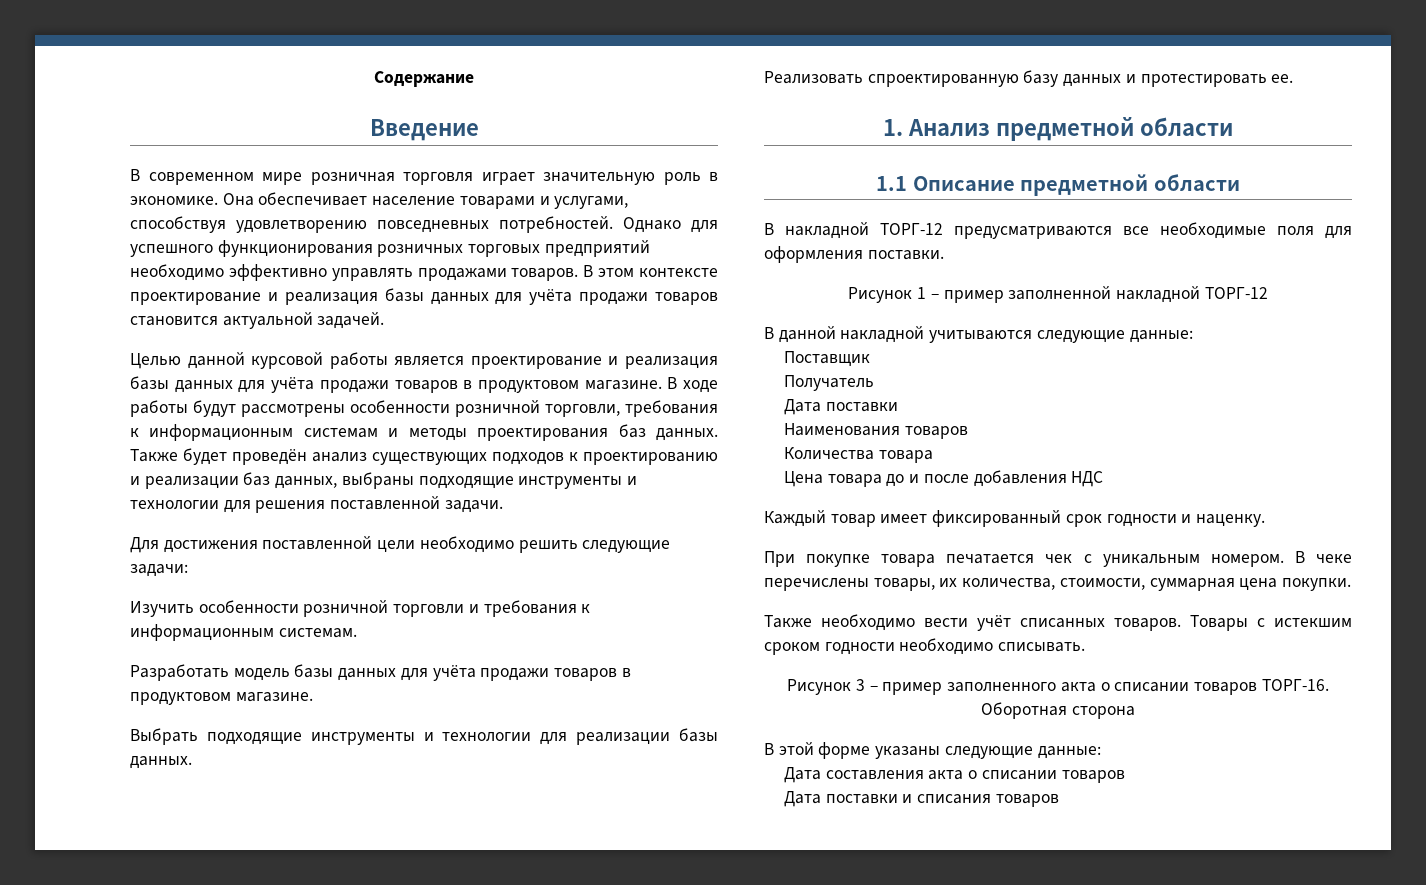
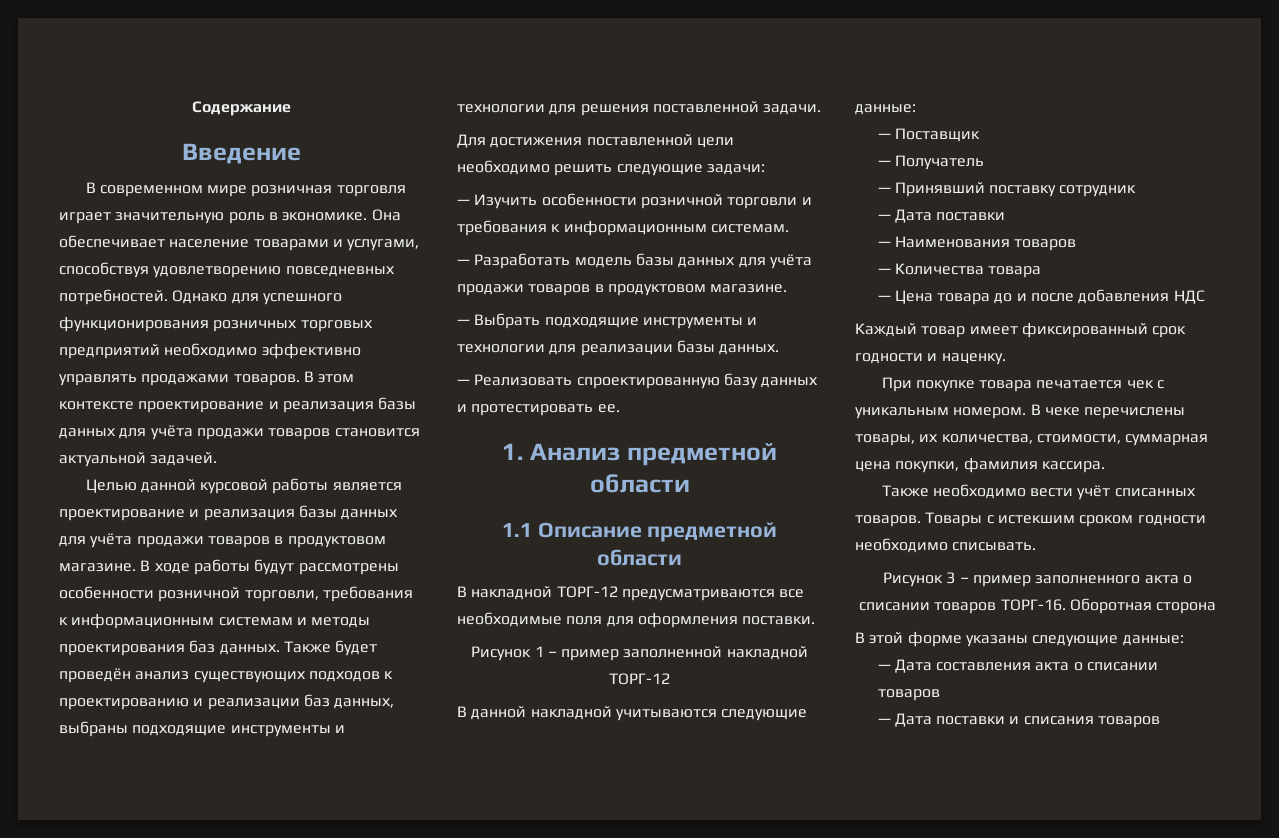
- Изучить особенности розничной торговли и требования к информационным системам.
+ — Изучить особенности розничной торговли и требования к информационным системам.
- Разработать модель базы данных для учёта продажи товаров в продуктовом магазине.
+ — Разработать модель базы данных для учёта продажи товаров в продуктовом магазине.
- Выбрать подходящие инструменты и технологии для реализации базы данных.
+ — Выбрать подходящие инструменты и технологии для реализации базы данных.
- Реализовать спроектированную базу данных и протестировать ее.
+ — Реализовать спроектированную базу данных и протестировать ее.
- Поставщик
+ — Поставщик
- Получатель
- Дата поставки
+ — Получатель
+ — Принявший поставку сотрудник
+ — Дата поставки
- Наименования товаров
+ — Наименования товаров
- Количества товара
+ — Количества товара
- Цена товара до и после добавления НДС
+ — Цена товара до и после добавления НДС
- В чеке перечислены товары, их количества, стоимости, суммарная цена покупки.
+ В чеке перечислены товары, их количества, стоимости, суммарная цена покупки, фамилия кассира.
- Дата составления акта о списании товаров
+ — Дата составления акта о списании товаров
- Дата поставки и списания товаров
+ — Дата поставки и списания товаров

